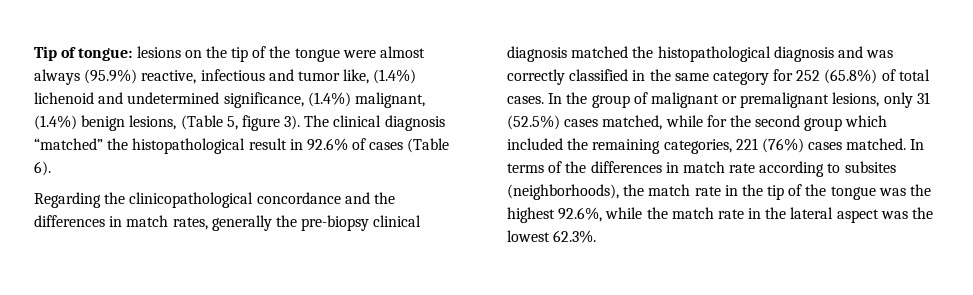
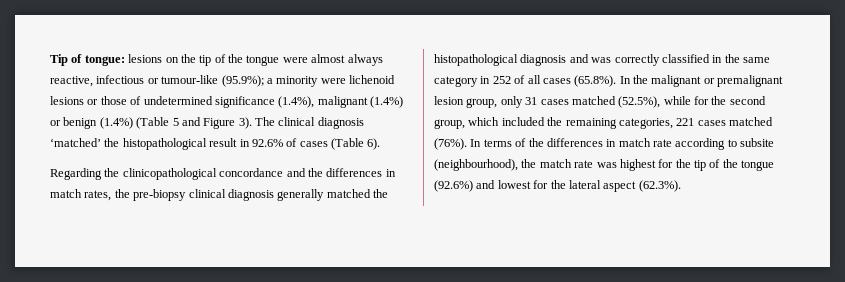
- Tip of tongue: lesions on the tip of the tongue were almost always (95.9%) reactive, infectious and tumor like, (1.4%) lichenoid and undetermined significance, (1.4%) malignant, (1.4%) benign lesions, (Table 5, figure 3).
+ Tip of tongue: lesions on the tip of the tongue were almost always reactive, infectious or tumour-like (95.9%); a minority were lichenoid lesions or those of undetermined significance (1.4%), malignant (1.4%) or benign (1.4%) (Table 5 and Figure 3).
- The clinical diagnosis “matched” the histopathological result in 92.6% of cases (Table 6).
+ The clinical diagnosis ‘matched’ the histopathological result in 92.6% of cases (Table 6).
- Regarding the clinicopathological concordance and the differences in match rates, generally the pre-biopsy clinical diagnosis matched the histopathological diagnosis and was correctly classified in the same category for 252 (65.8%) of total cases. In the group of malignant or premalignant lesions, only 31 (52.5%) cases matched, while for the second group which included the remaining categories, 221 (76%) cases matched.
+ Regarding the clinicopathological concordance and the differences in match rates, the pre-biopsy clinical diagnosis generally matched the histopathological diagnosis and was correctly classified in the same category in 252 of all cases (65.8%). In the malignant or premalignant lesion group, only 31 cases matched (52.5%), while for the second group, which included the remaining categories, 221 cases matched (76%).
- In terms of the differences in match rate according to subsites (neighborhoods), the match rate in the tip of the tongue was the highest 92.6%, while the match rate in the lateral aspect was the lowest 62.3%.
+ In terms of the differences in match rate according to subsite (neighbourhood), the match rate was highest for the tip of the tongue (92.6%) and lowest for the lateral aspect (62.3%).

